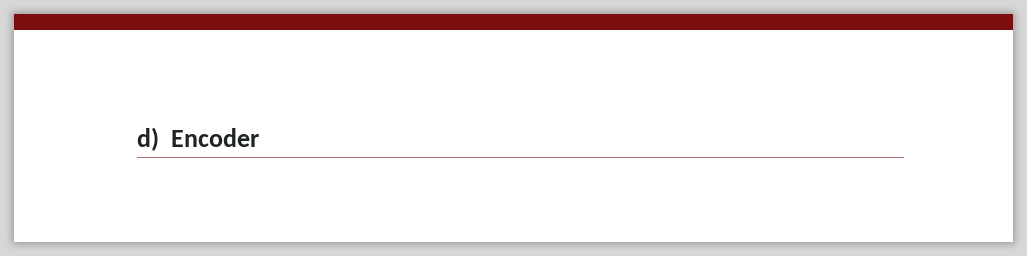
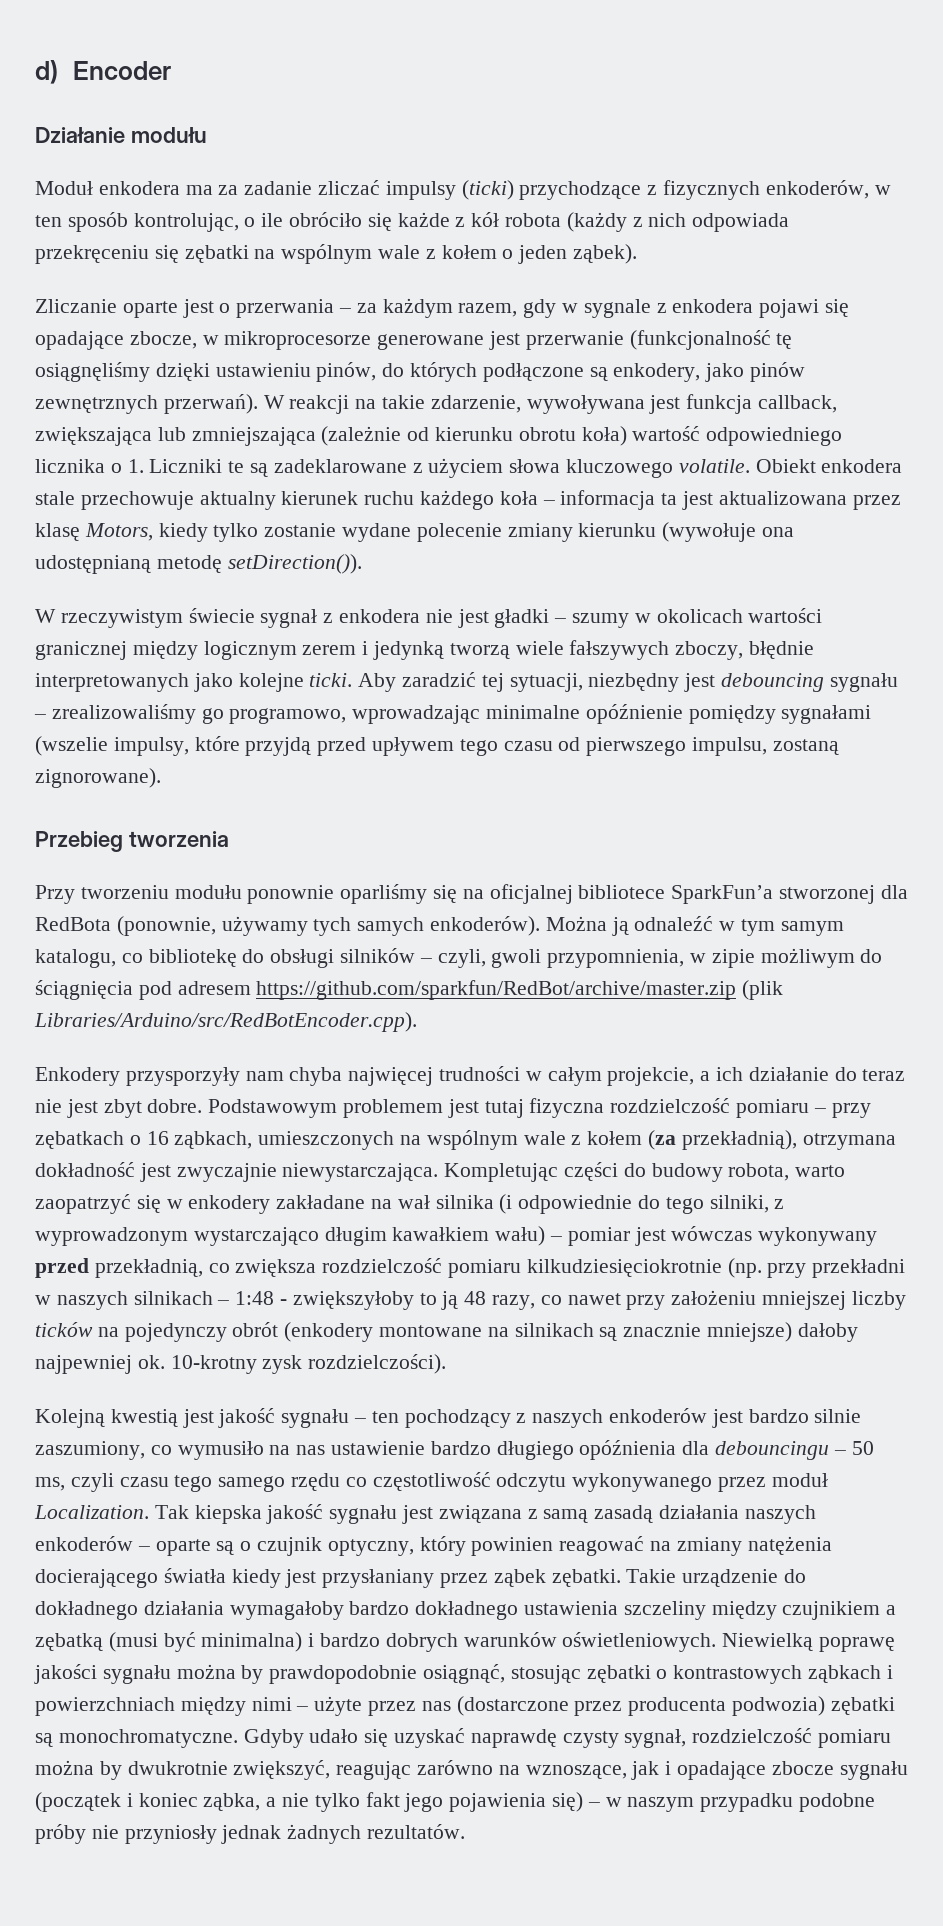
+ Działanie modułu
+ Moduł enkodera ma za zadanie zliczać impulsy (ticki) przychodzące z fizycznych enkoderów, w ten sposób kontrolując, o ile obróciło się każde z kół robota (każdy z nich odpowiada przekręceniu się zębatki na wspólnym wale z kołem o jeden ząbek).
+ Zliczanie oparte jest o przerwania – za każdym razem, gdy w sygnale z enkodera pojawi się opadające zbocze, w mikroprocesorze generowane jest przerwanie (funkcjonalność tę osiągnęliśmy dzięki ustawieniu pinów, do których podłączone są enkodery, jako pinów zewnętrznych przerwań). W reakcji na takie zdarzenie, wywoływana jest funkcja callback, zwiększająca lub zmniejszająca (zależnie od kierunku obrotu koła) wartość odpowiedniego licznika o 1. Liczniki te są zadeklarowane z użyciem słowa kluczowego volatile. Obiekt enkodera stale przechowuje aktualny kierunek ruchu każdego koła – informacja ta jest aktualizowana przez klasę Motors, kiedy tylko zostanie wydane polecenie zmiany kierunku (wywołuje ona udostępnianą metodę setDirection()).
+ W rzeczywistym świecie sygnał z enkodera nie jest gładki – szumy w okolicach wartości granicznej między logicznym zerem i jedynką tworzą wiele fałszywych zboczy, błędnie interpretowanych jako kolejne ticki. Aby zaradzić tej sytuacji, niezbędny jest debouncing sygnału – zrealizowaliśmy go programowo, wprowadzając minimalne opóźnienie pomiędzy sygnałami (wszelie impulsy, które przyjdą przed upływem tego czasu od pierwszego impulsu, zostaną zignorowane).
+ Przebieg tworzenia
+ Przy tworzeniu modułu ponownie oparliśmy się na oficjalnej bibliotece SparkFun’a stworzonej dla RedBota (ponownie, używamy tych samych enkoderów). Można ją odnaleźć w tym samym katalogu, co bibliotekę do obsługi silników – czyli, gwoli przypomnienia, w zipie możliwym do ściągnięcia pod adresem https://github.com/sparkfun/RedBot/archive/master.zip (plik Libraries/Arduino/src/RedBotEncoder.cpp).
+ Enkodery przysporzyły nam chyba najwięcej trudności w całym projekcie, a ich działanie do teraz nie jest zbyt dobre. Podstawowym problemem jest tutaj fizyczna rozdzielczość pomiaru – przy zębatkach o 16 ząbkach, umieszczonych na wspólnym wale z kołem (za przekładnią), otrzymana dokładność jest zwyczajnie niewystarczająca. Kompletując części do budowy robota, warto zaopatrzyć się w enkodery zakładane na wał silnika (i odpowiednie do tego silniki, z wyprowadzonym wystarczająco długim kawałkiem wału) – pomiar jest wówczas wykonywany przed przekładnią, co zwiększa rozdzielczość pomiaru kilkudziesięciokrotnie (np. przy przekładni w naszych silnikach – 1:48 - zwiększyłoby to ją 48 razy, co nawet przy założeniu mniejszej liczby ticków na pojedynczy obrót (enkodery montowane na silnikach są znacznie mniejsze) dałoby najpewniej ok. 10-krotny zysk rozdzielczości).
+ Kolejną kwestią jest jakość sygnału – ten pochodzący z naszych enkoderów jest bardzo silnie zaszumiony, co wymusiło na nas ustawienie bardzo długiego opóźnienia dla debouncingu – 50 ms, czyli czasu tego samego rzędu co częstotliwość odczytu wykonywanego przez moduł Localization. Tak kiepska jakość sygnału jest związana z samą zasadą działania naszych enkoderów – oparte są o czujnik optyczny, który powinien reagować na zmiany natężenia docierającego światła kiedy jest przysłaniany przez ząbek zębatki. Takie urządzenie do dokładnego działania wymagałoby bardzo dokładnego ustawienia szczeliny między czujnikiem a zębatką (musi być minimalna) i bardzo dobrych warunków oświetleniowych. Niewielką poprawę jakości sygnału można by prawdopodobnie osiągnąć, stosując zębatki o kontrastowych ząbkach i powierzchniach między nimi – użyte przez nas (dostarczone przez producenta podwozia) zębatki są monochromatyczne. Gdyby udało się uzyskać naprawdę czysty sygnał, rozdzielczość pomiaru można by dwukrotnie zwiększyć, reagując zarówno na wznoszące, jak i opadające zbocze sygnału (początek i koniec ząbka, a nie tylko fakt jego pojawienia się) – w naszym przypadku podobne próby nie przyniosły jednak żadnych rezultatów.

